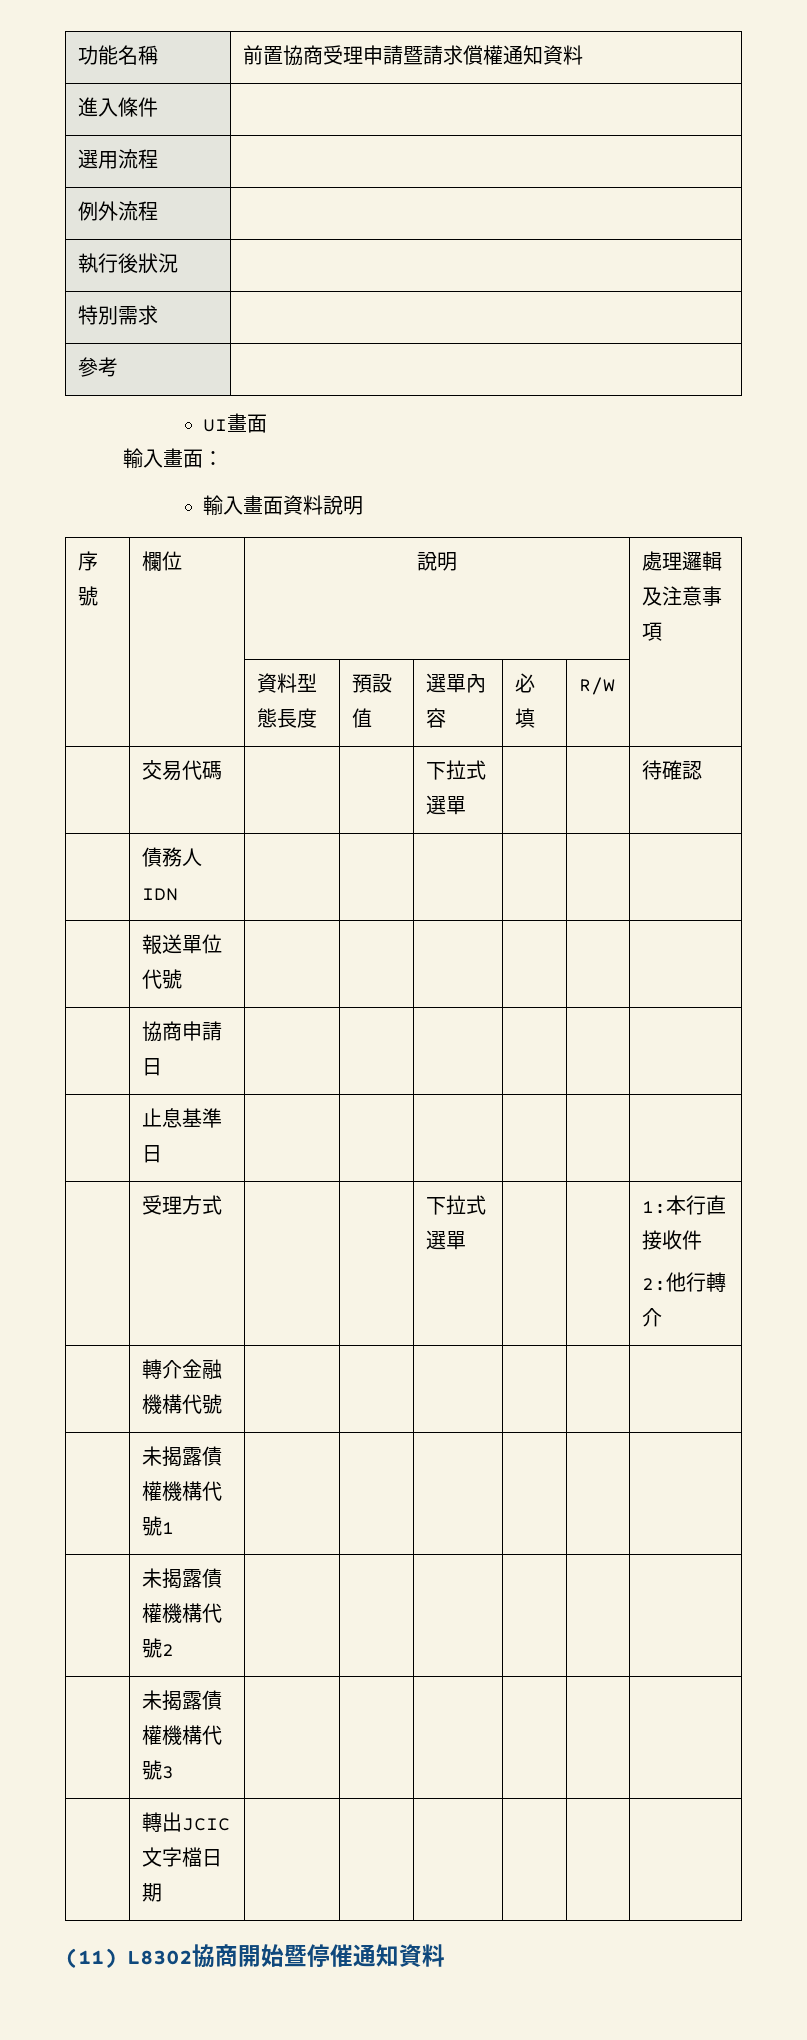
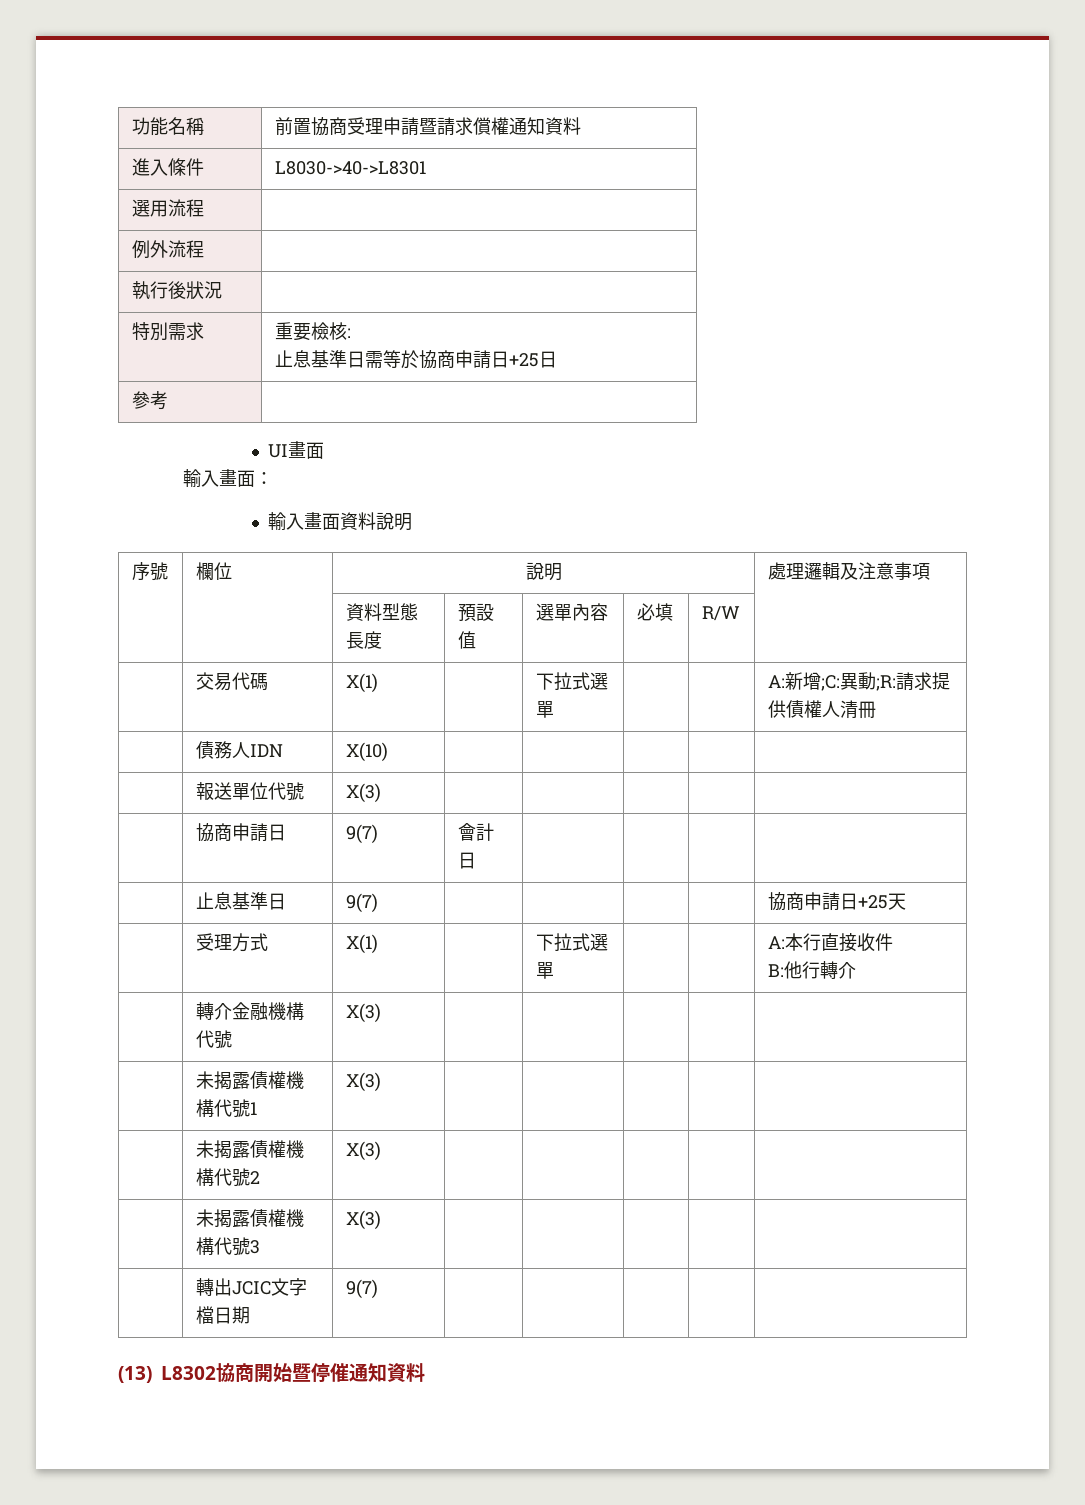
- 進入條件 |
+ 進入條件 | L8030->40->L8301
- 特別需求 |
+ 特別需求 | 重要檢核:
+ 止息基準日需等於協商申請日+25日
- | 交易代碼 | | | 下拉式選單 | | | 待確認
+ | 交易代碼 | X(1) | | 下拉式選單 | | | A:新增;C:異動;R:請求提供債權人清冊
- | 債務人IDN | | | | | |
+ | 債務人IDN | X(10) | | | | |
- | 報送單位代號 | | | | | |
+ | 報送單位代號 | X(3) | | | | |
- | 協商申請日 | | | | | |
+ | 協商申請日 | 9(7) | 會計日 | | | |
- | 止息基準日 | | | | | |
+ | 止息基準日 | 9(7) | | | | | 協商申請日+25天
- | 受理方式 | | | 下拉式選單 | | | 1:本行直接收件
- 2:他行轉介
+ | 受理方式 | X(1) | | 下拉式選單 | | | A:本行直接收件
+ B:他行轉介
- | 轉介金融機構代號 | | | | | |
+ | 轉介金融機構代號 | X(3) | | | | |
- | 未揭露債權機構代號1 | | | | | |
+ | 未揭露債權機構代號1 | X(3) | | | | |
- | 未揭露債權機構代號2 | | | | | |
+ | 未揭露債權機構代號2 | X(3) | | | | |
- | 未揭露債權機構代號3 | | | | | |
+ | 未揭露債權機構代號3 | X(3) | | | | |
- | 轉出JCIC文字檔日期 | | | | | |
- (11) L8302協商開始暨停催通知資料
+ | 轉出JCIC文字檔日期 | 9(7) | | | | |
+ (13) L8302協商開始暨停催通知資料

